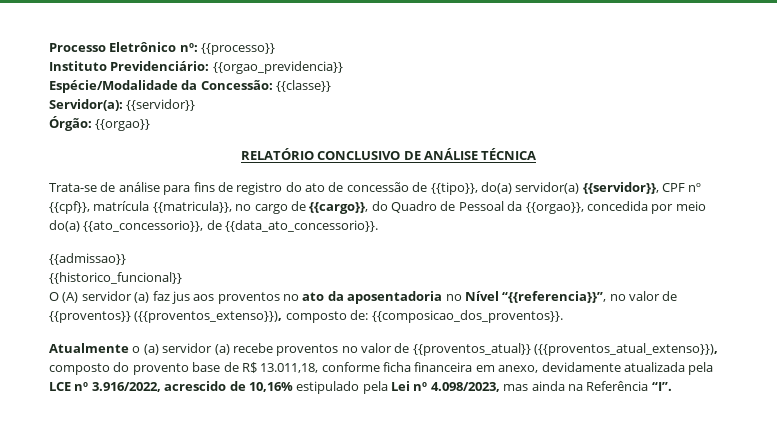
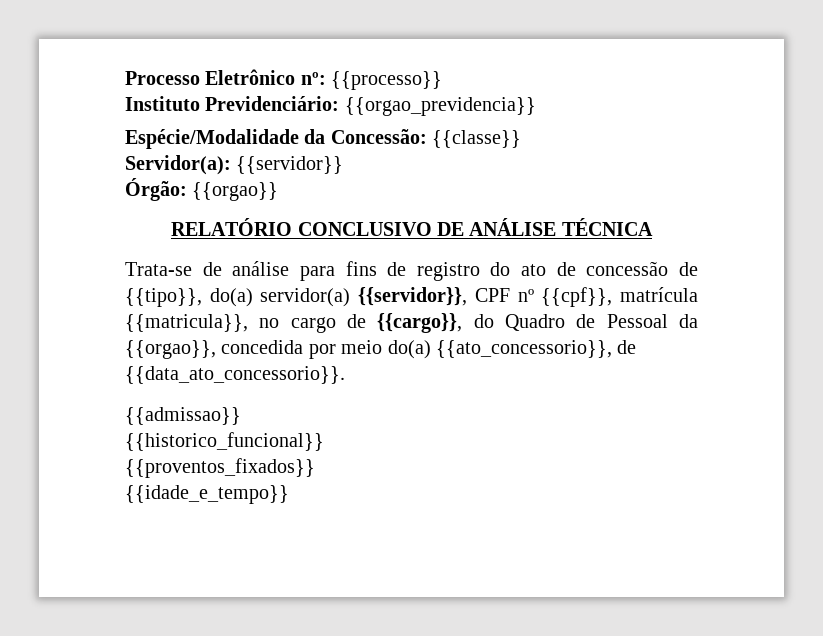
- O (A) servidor (a) faz jus aos proventos no ato da aposentadoria no Nível “{{referencia}}”, no valor de {{proventos}} ({{proventos_extenso}}), composto de: {{composicao_dos_proventos}}.
- Atualmente o (a) servidor (a) recebe proventos no valor de {{proventos_atual}} ({{proventos_atual_extenso}}), composto do provento base de R$ 13.011,18, conforme ficha financeira em anexo, devidamente atualizada pela LCE nº 3.916/2022, acrescido de 10,16% estipulado pela Lei nº 4.098/2023, mas ainda na Referência “I”.
+ {{proventos_fixados}}
+ {{idade_e_tempo}}

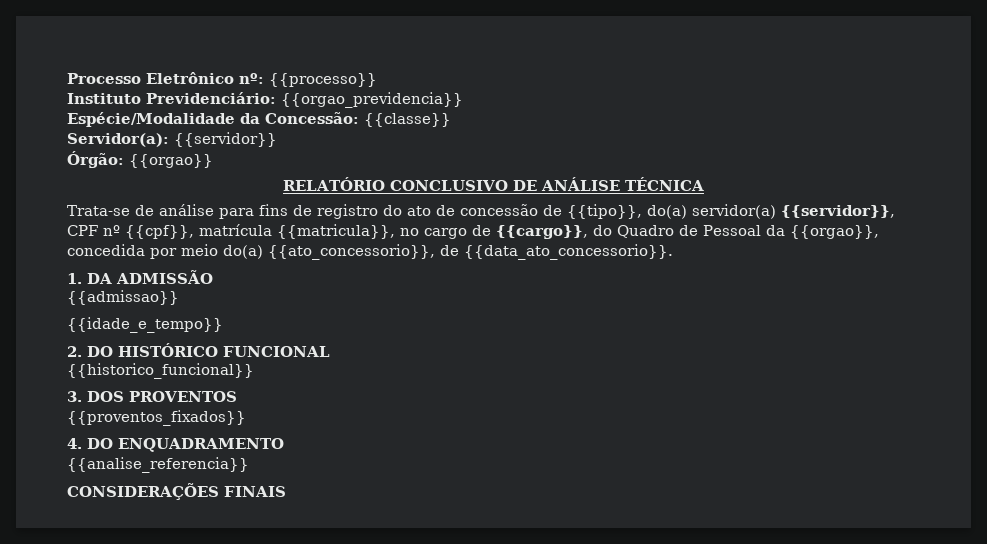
+ 1. DA ADMISSÃO
  {{admissao}}
+ {{idade_e_tempo}}
+ 2. DO HISTÓRICO FUNCIONAL
  {{historico_funcional}}
+ 3. DOS PROVENTOS
  {{proventos_fixados}}
- {{idade_e_tempo}}
+ 4. DO ENQUADRAMENTO
+ {{analise_referencia}}
+ CONSIDERAÇÕES FINAIS

